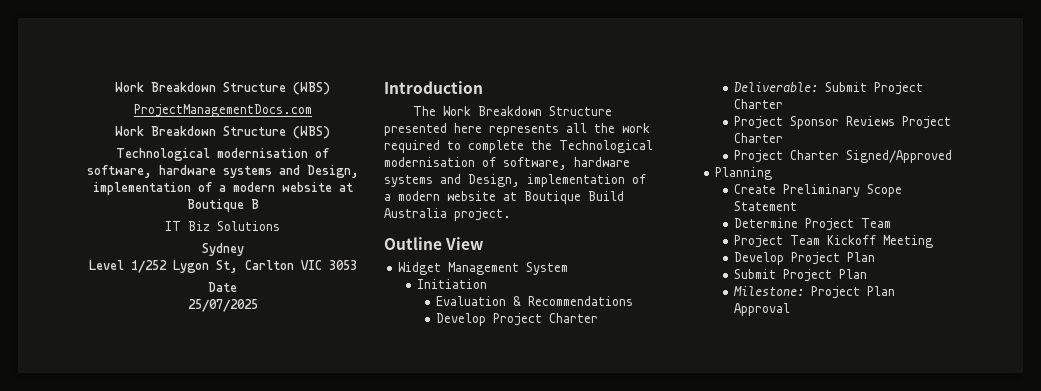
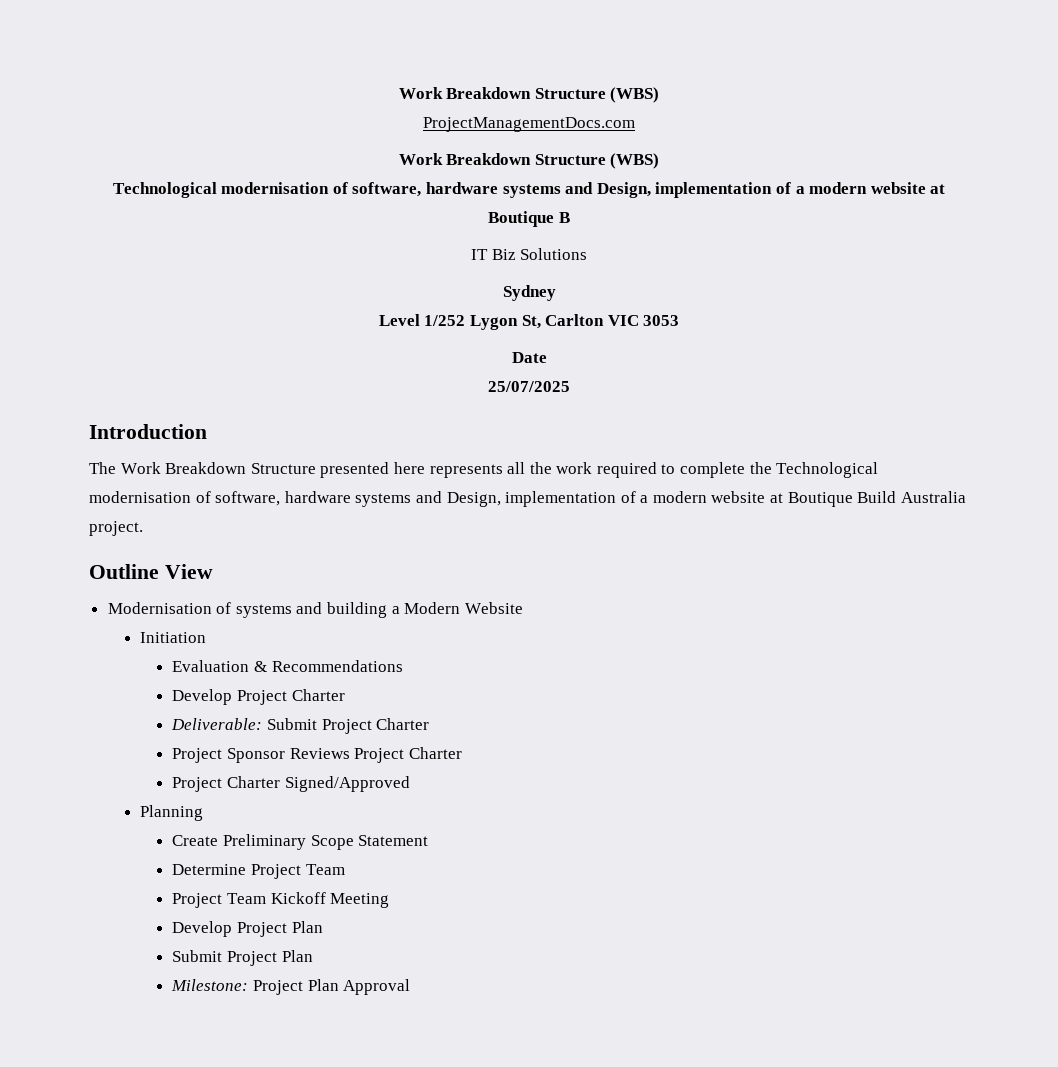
- Widget Management System
+ Modernisation of systems and building a Modern Website

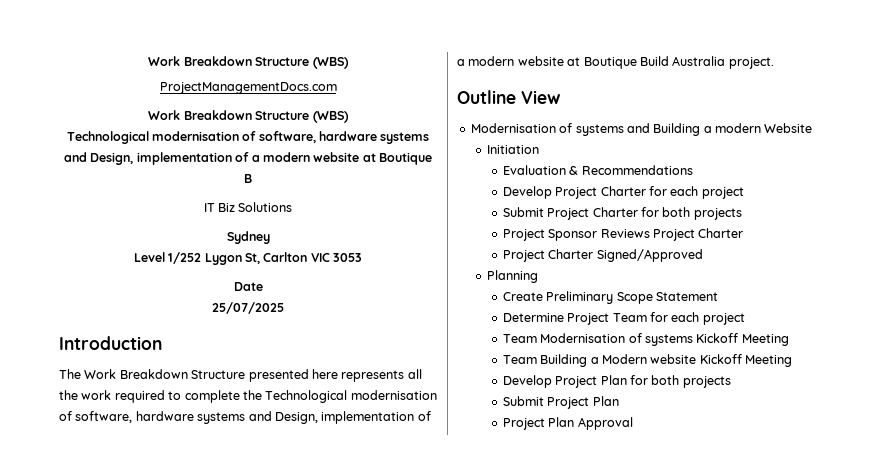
- Modernisation of systems and building a Modern Website
+ Modernisation of systems and Building a modern Website
- Develop Project Charter
- Deliverable: Submit Project Charter
+ Develop Project Charter for each project
+ Submit Project Charter for both projects
- Determine Project Team
- Project Team Kickoff Meeting
+ Determine Project Team for each project
+ Team Modernisation of systems Kickoff Meeting
+ Team Building a Modern website Kickoff Meeting
- Develop Project Plan
+ Develop Project Plan for both projects
- Milestone: Project Plan Approval
+ Project Plan Approval

